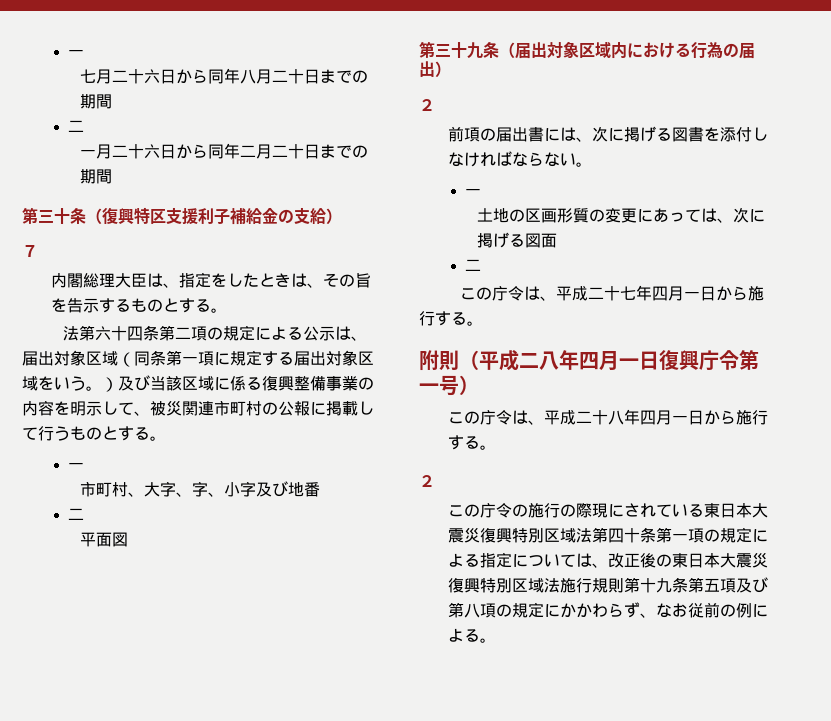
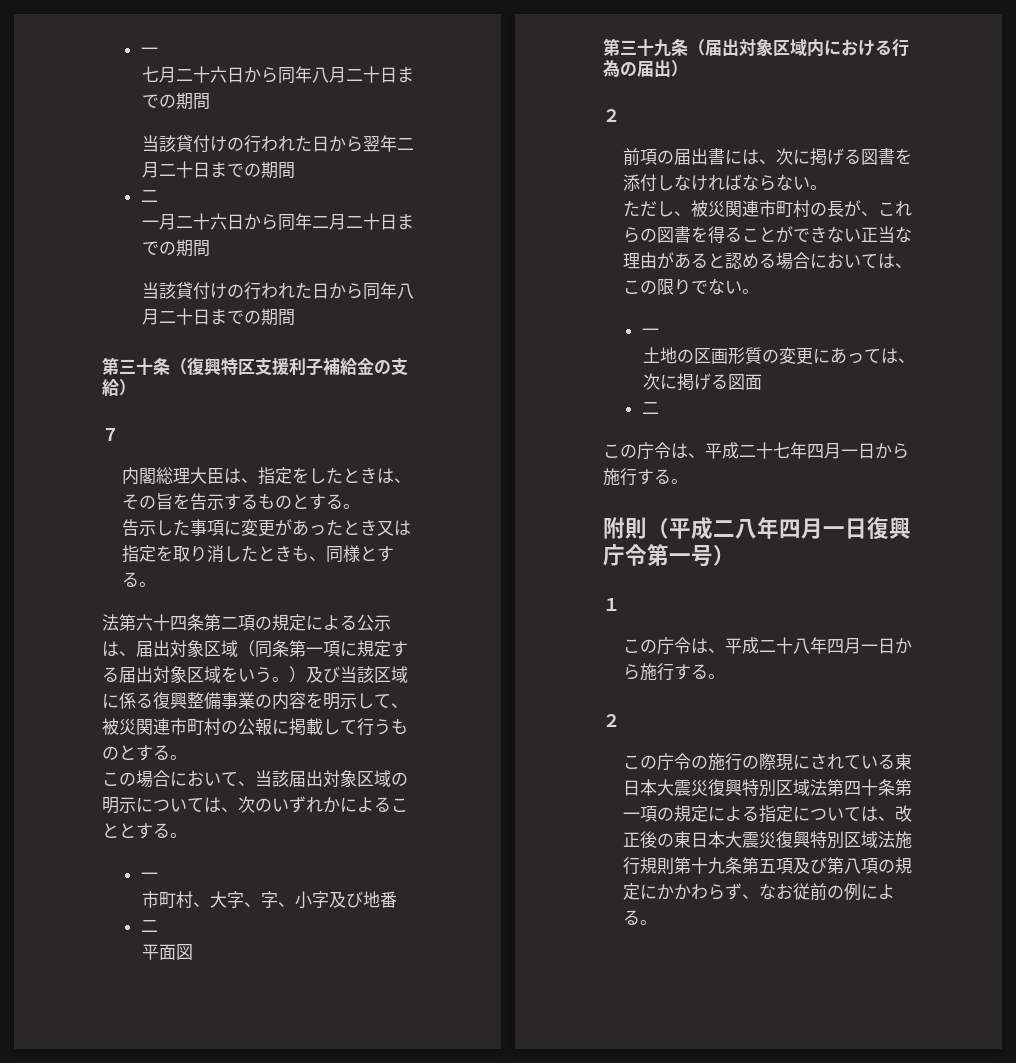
+ 当該貸付けの行われた日から翌年二月二十日までの期間
+ 当該貸付けの行われた日から同年八月二十日までの期間
+ 告示した事項に変更があったとき又は指定を取り消したときも、同様とする。
+ この場合において、当該届出対象区域の明示については、次のいずれかによることとする。
+ ただし、被災関連市町村の長が、これらの図書を得ることができない正当な理由があると認める場合においては、この限りでない。
+ １

